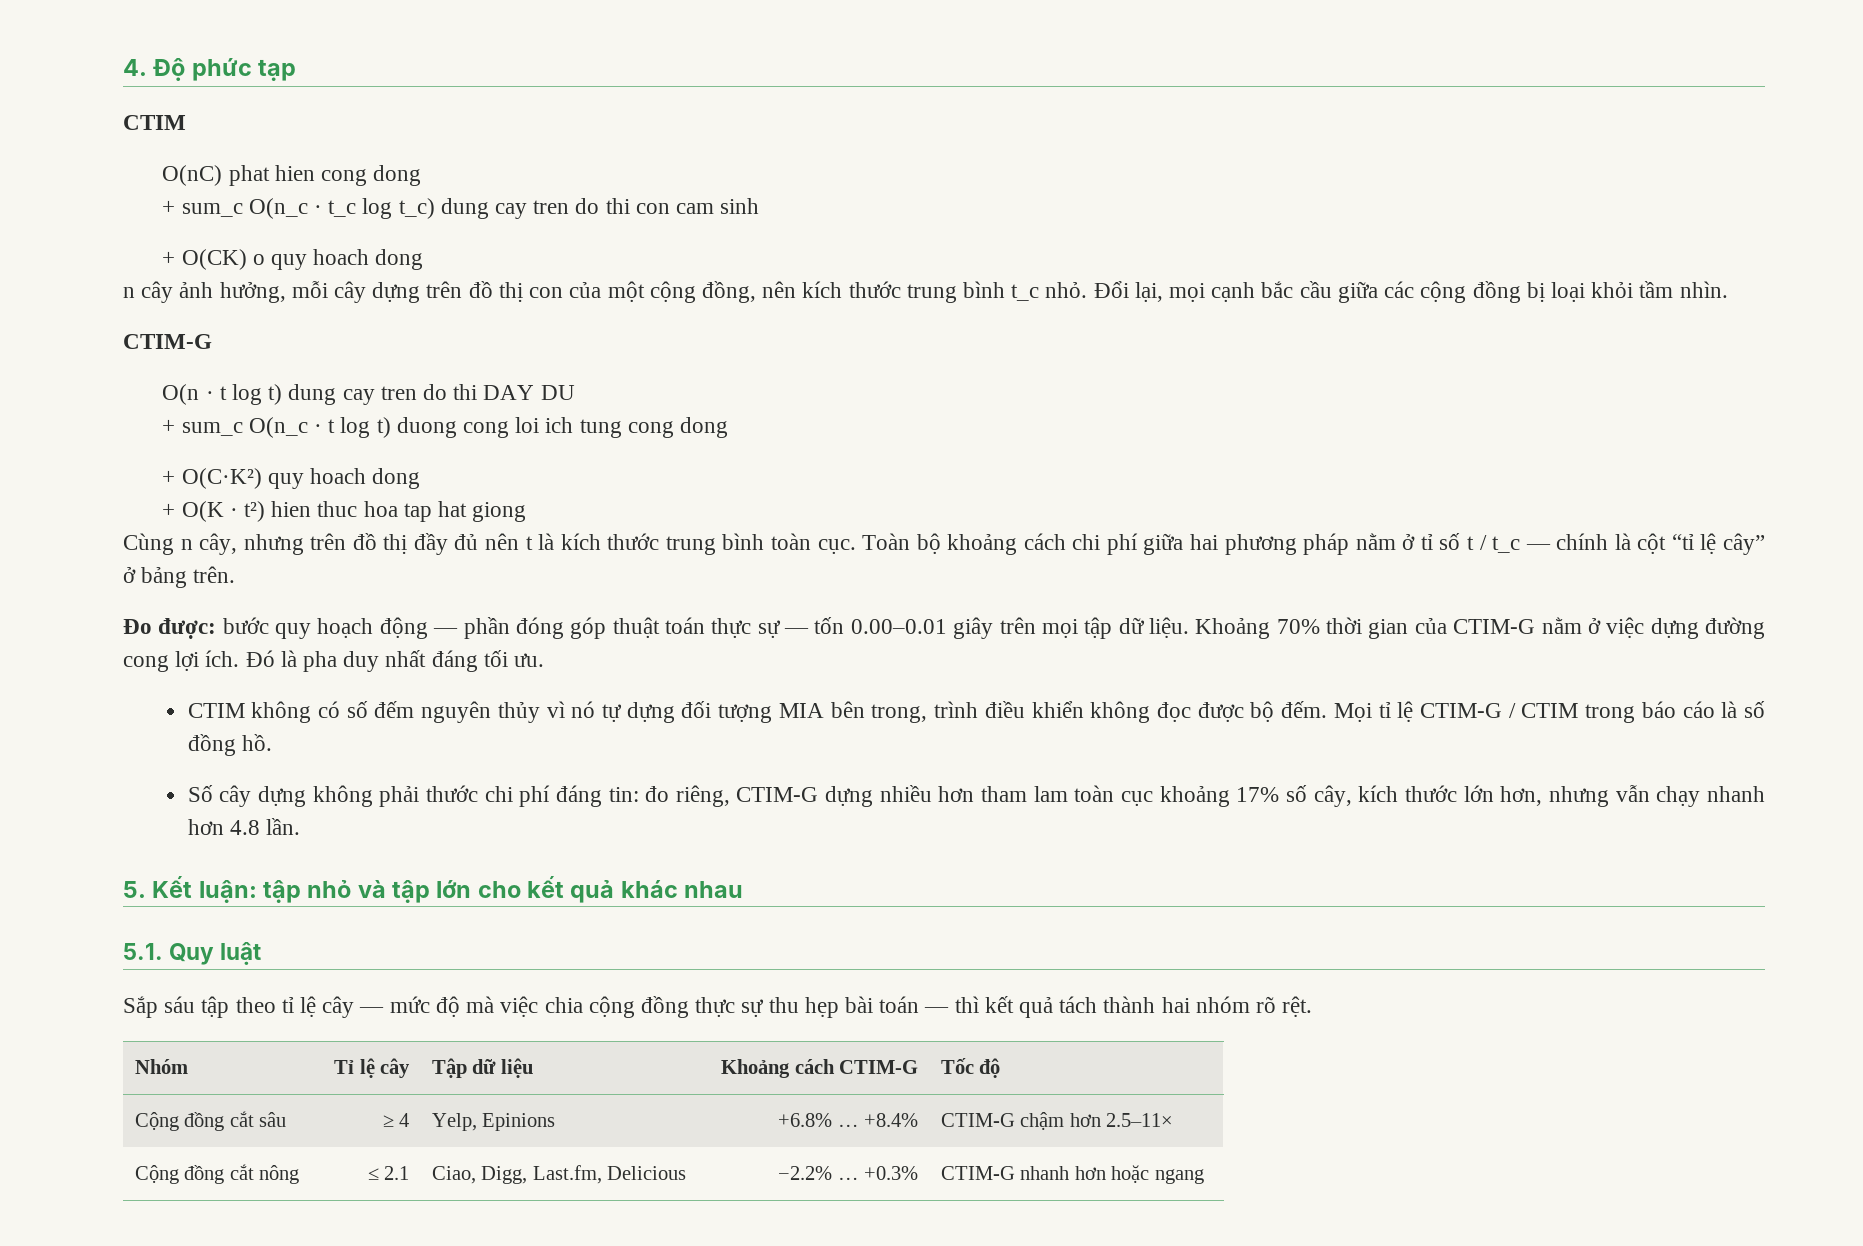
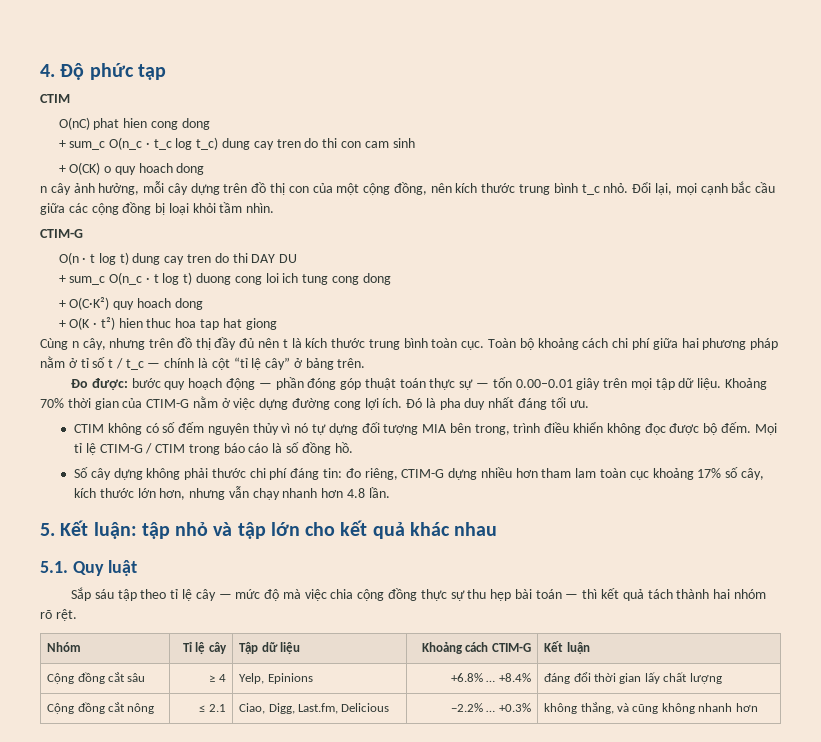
- Nhóm | Tỉ lệ cây | Tập dữ liệu | Khoảng cách CTIM-G | Tốc độ
+ Nhóm | Tỉ lệ cây | Tập dữ liệu | Khoảng cách CTIM-G | Kết luận
- Cộng đồng cắt sâu | ≥ 4 | Yelp, Epinions | +6.8% … +8.4% | CTIM-G chậm hơn 2.5–11×
+ Cộng đồng cắt sâu | ≥ 4 | Yelp, Epinions | +6.8% … +8.4% | đáng đổi thời gian lấy chất lượng
- Cộng đồng cắt nông | ≤ 2.1 | Ciao, Digg, Last.fm, Delicious | −2.2% … +0.3% | CTIM-G nhanh hơn hoặc ngang
+ Cộng đồng cắt nông | ≤ 2.1 | Ciao, Digg, Last.fm, Delicious | −2.2% … +0.3% | không thắng, và cũng không nhanh hơn

